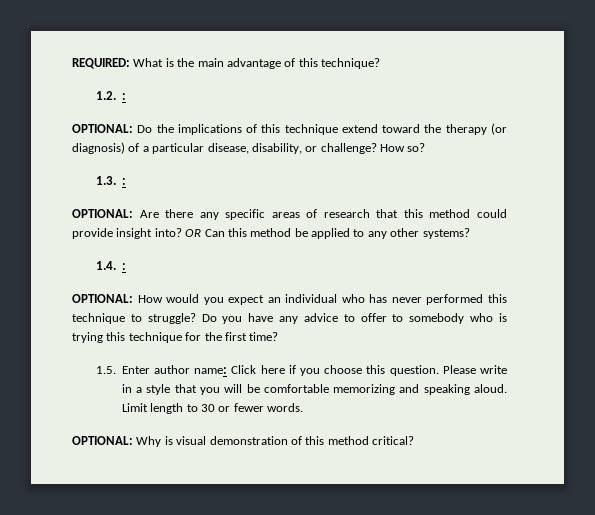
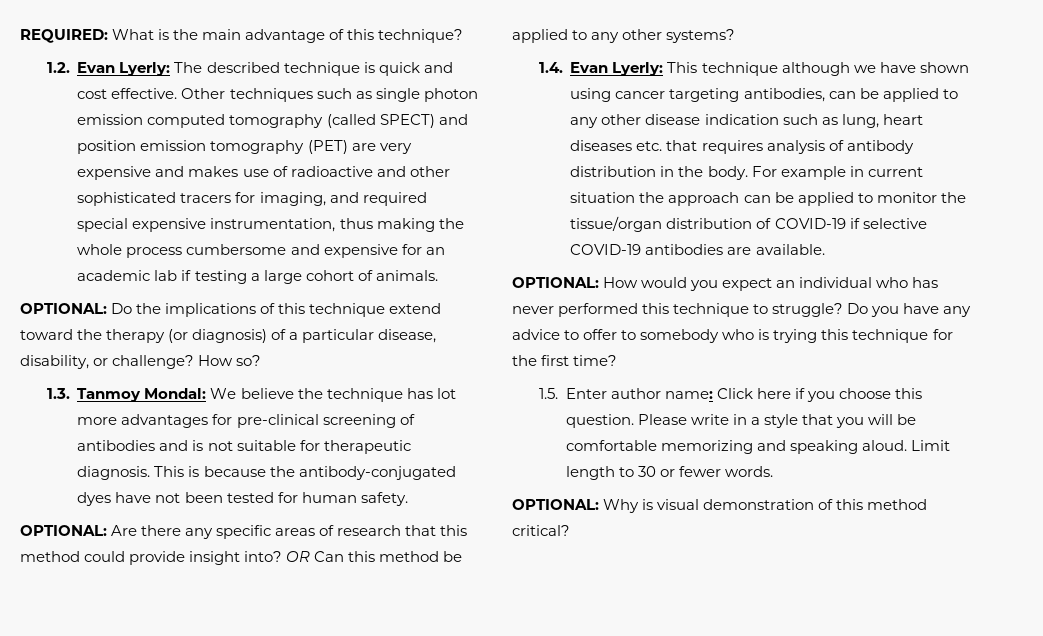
- 1.2. :
+ 1.2. Evan Lyerly: The described technique is quick and cost effective. Other techniques such as single photon emission computed tomography (called SPECT) and position emission tomography (PET) are very expensive and makes use of radioactive and other sophisticated tracers for imaging, and required special expensive instrumentation, thus making the whole process cumbersome and expensive for an academic lab if testing a large cohort of animals.
- 1.3. :
+ 1.3. Tanmoy Mondal: We believe the technique has lot more advantages for pre-clinical screening of antibodies and is not suitable for therapeutic diagnosis. This is because the antibody-conjugated dyes have not been tested for human safety.
- 1.4. :
+ 1.4. Evan Lyerly: This technique although we have shown using cancer targeting antibodies, can be applied to any other disease indication such as lung, heart diseases etc. that requires analysis of antibody distribution in the body. For example in current situation the approach can be applied to monitor the tissue/organ distribution of COVID-19 if selective COVID-19 antibodies are available.

